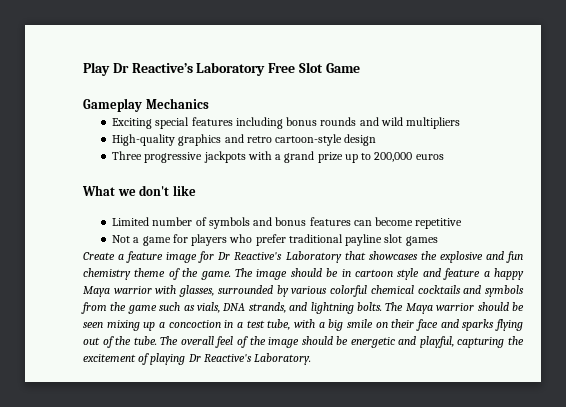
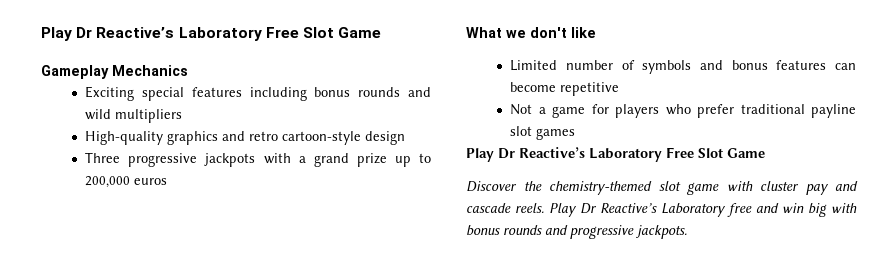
  Not a game for players who prefer traditional payline slot games
- Create a feature image for Dr Reactive's Laboratory that showcases the explosive and fun chemistry theme of the game. The image should be in cartoon style and feature a happy Maya warrior with glasses, surrounded by various colorful chemical cocktails and symbols from the game such as vials, DNA strands, and lightning bolts. The Maya warrior should be seen mixing up a concoction in a test tube, with a big smile on their face and sparks flying out of the tube. The overall feel of the image should be energetic and playful, capturing the excitement of playing Dr Reactive's Laboratory.
+ Play Dr Reactive’s Laboratory Free Slot Game
+ Discover the chemistry-themed slot game with cluster pay and cascade reels. Play Dr Reactive’s Laboratory free and win big with bonus rounds and progressive jackpots.

